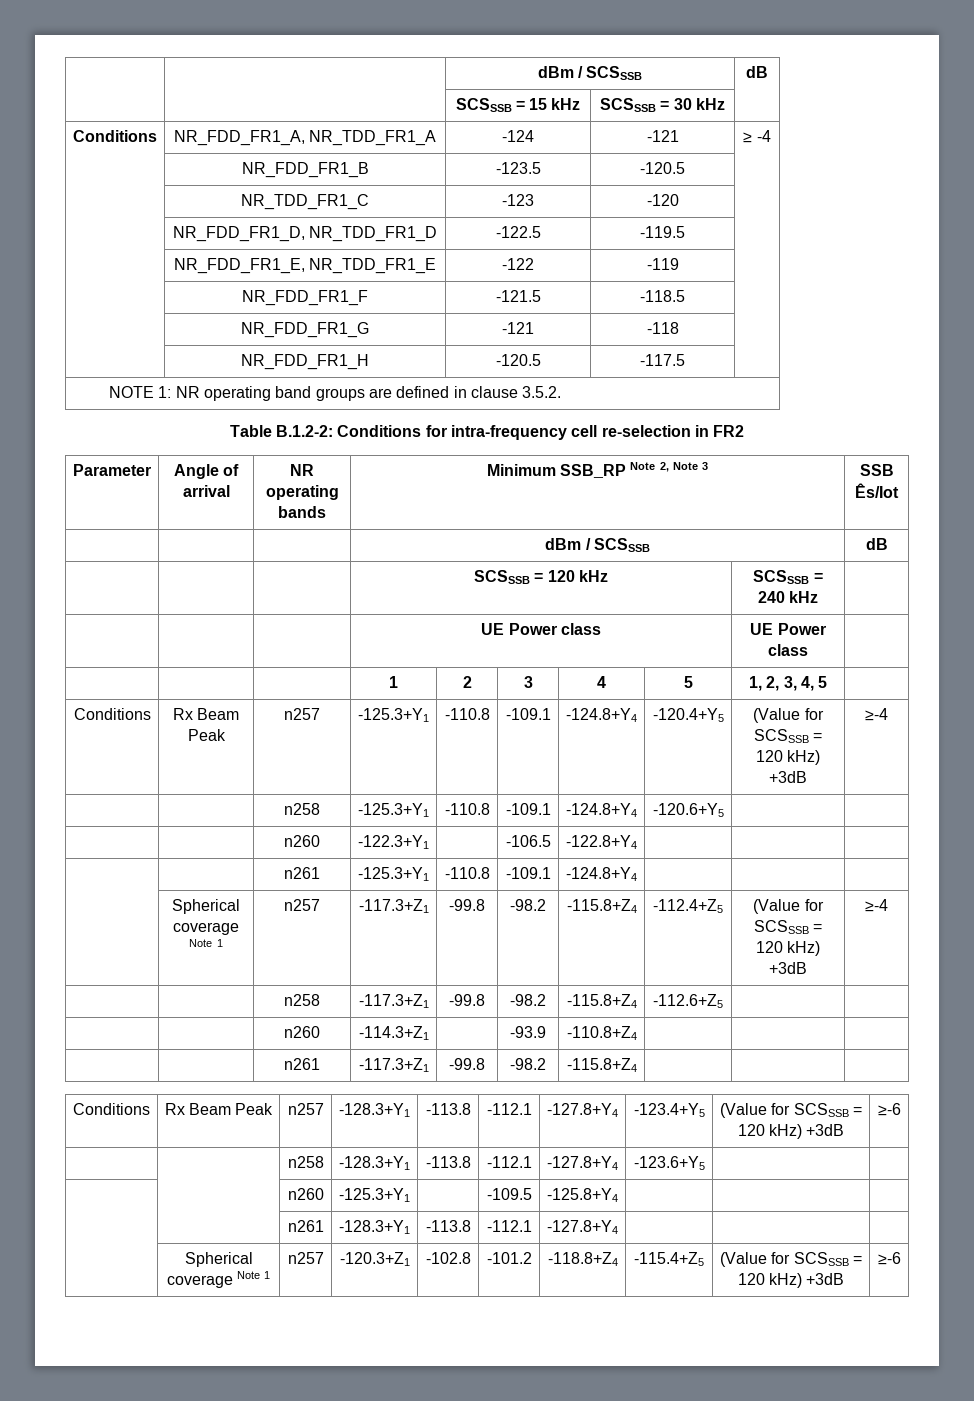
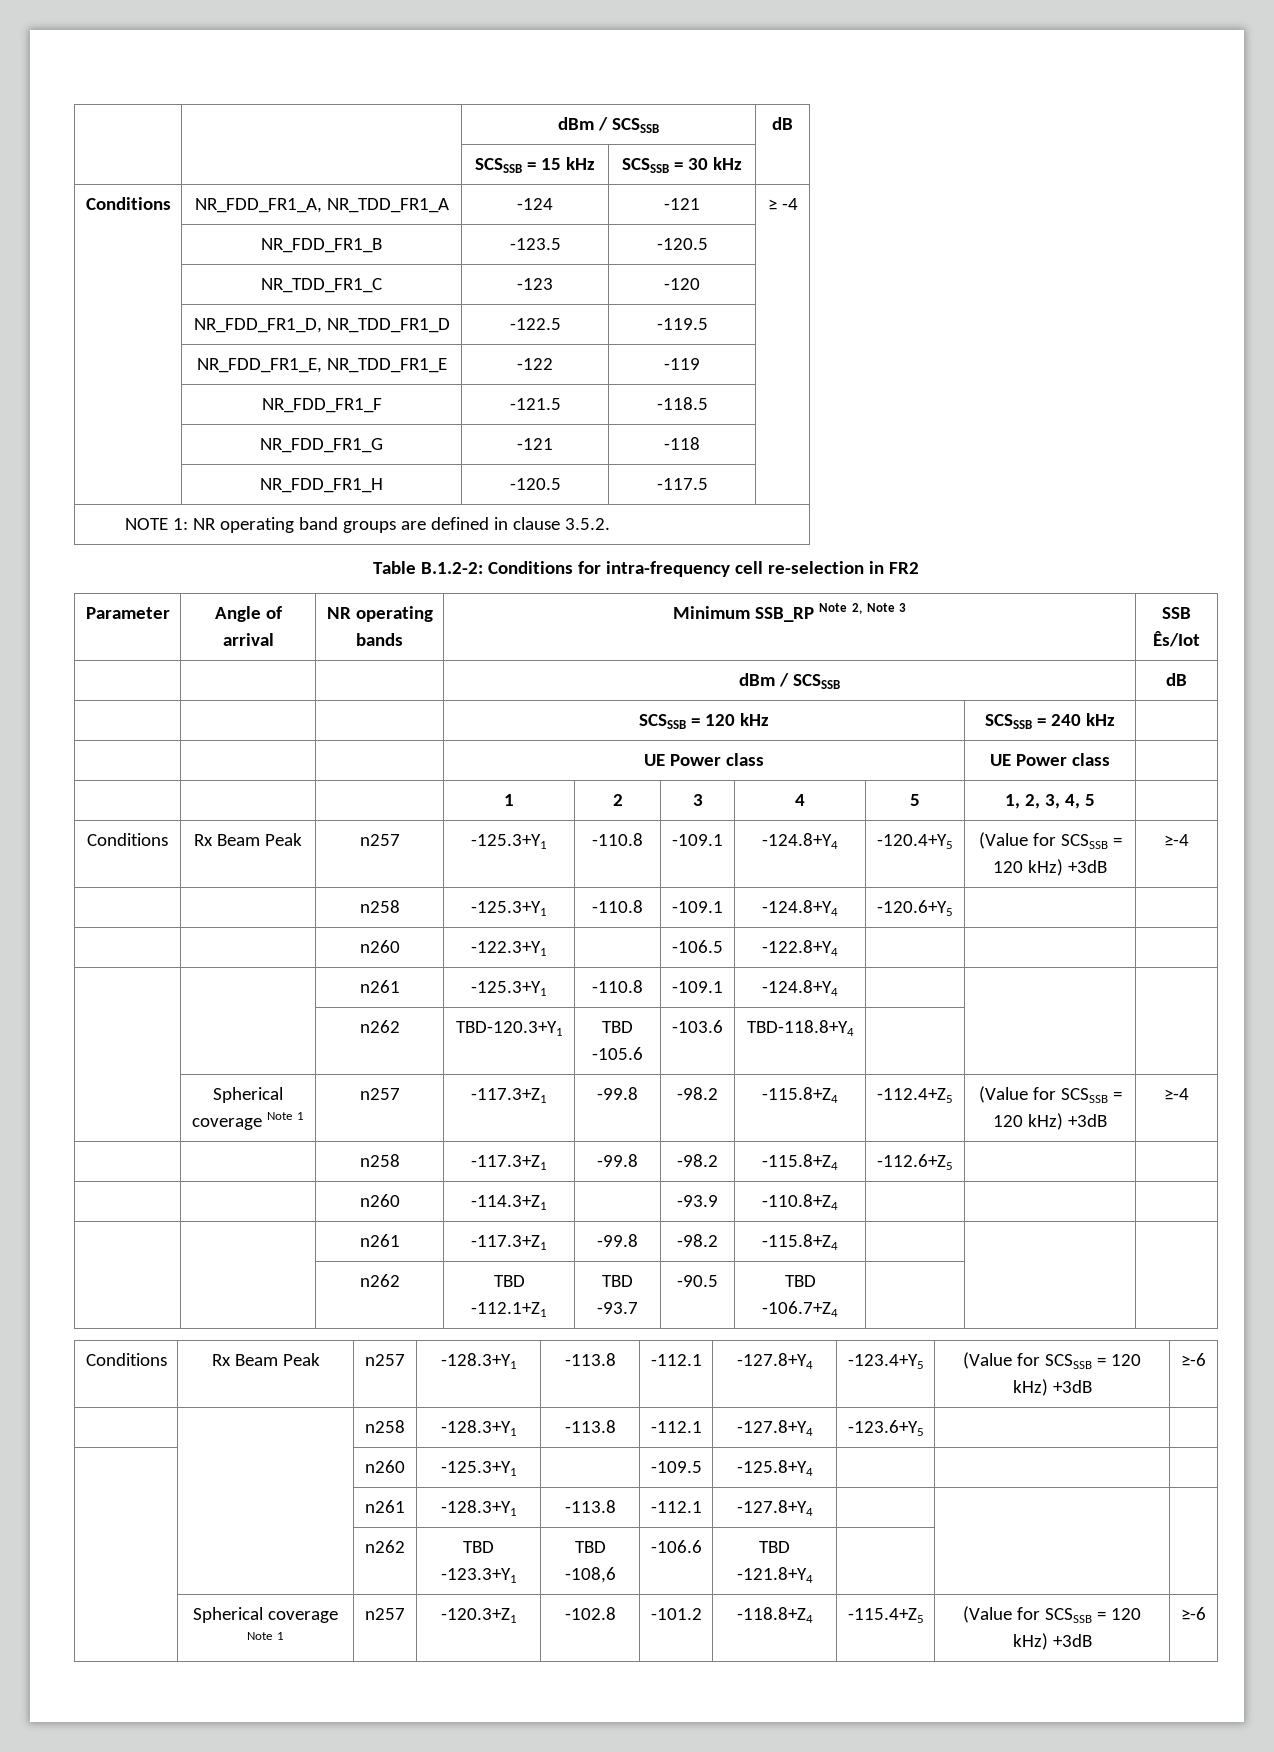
+ | | n262 | TBD-120.3+Y1 | TBD -105.6 | -103.6 | TBD-118.8+Y4 | | |
+ | | n262 | TBD -112.1+Z1 | TBD -93.7 | -90.5 | TBD -106.7+Z4 | | |
+ | | n262 | TBD -123.3+Y1 | TBD -108,6 | -106.6 | TBD -121.8+Y4 | | |

